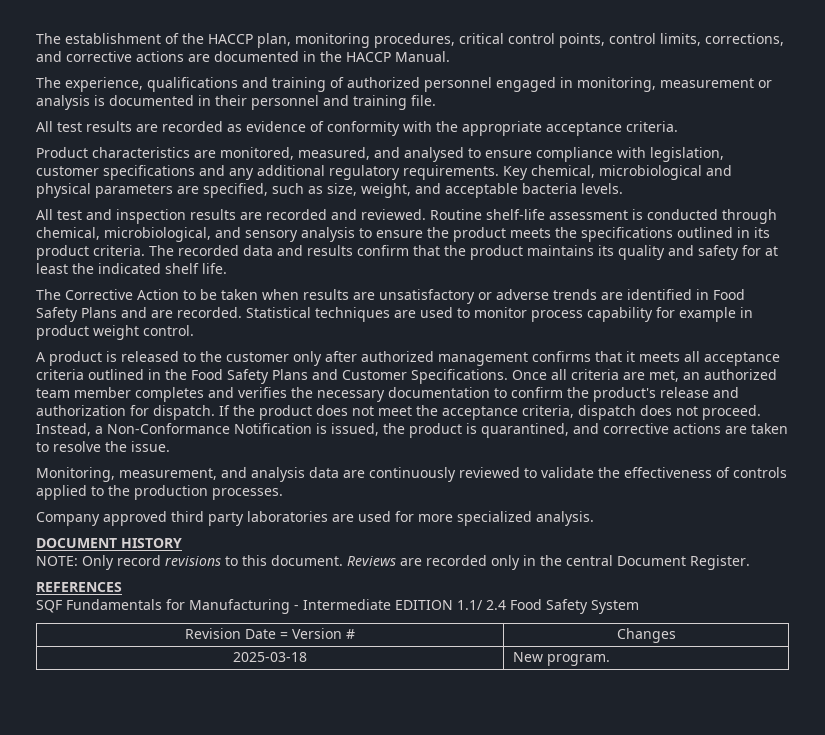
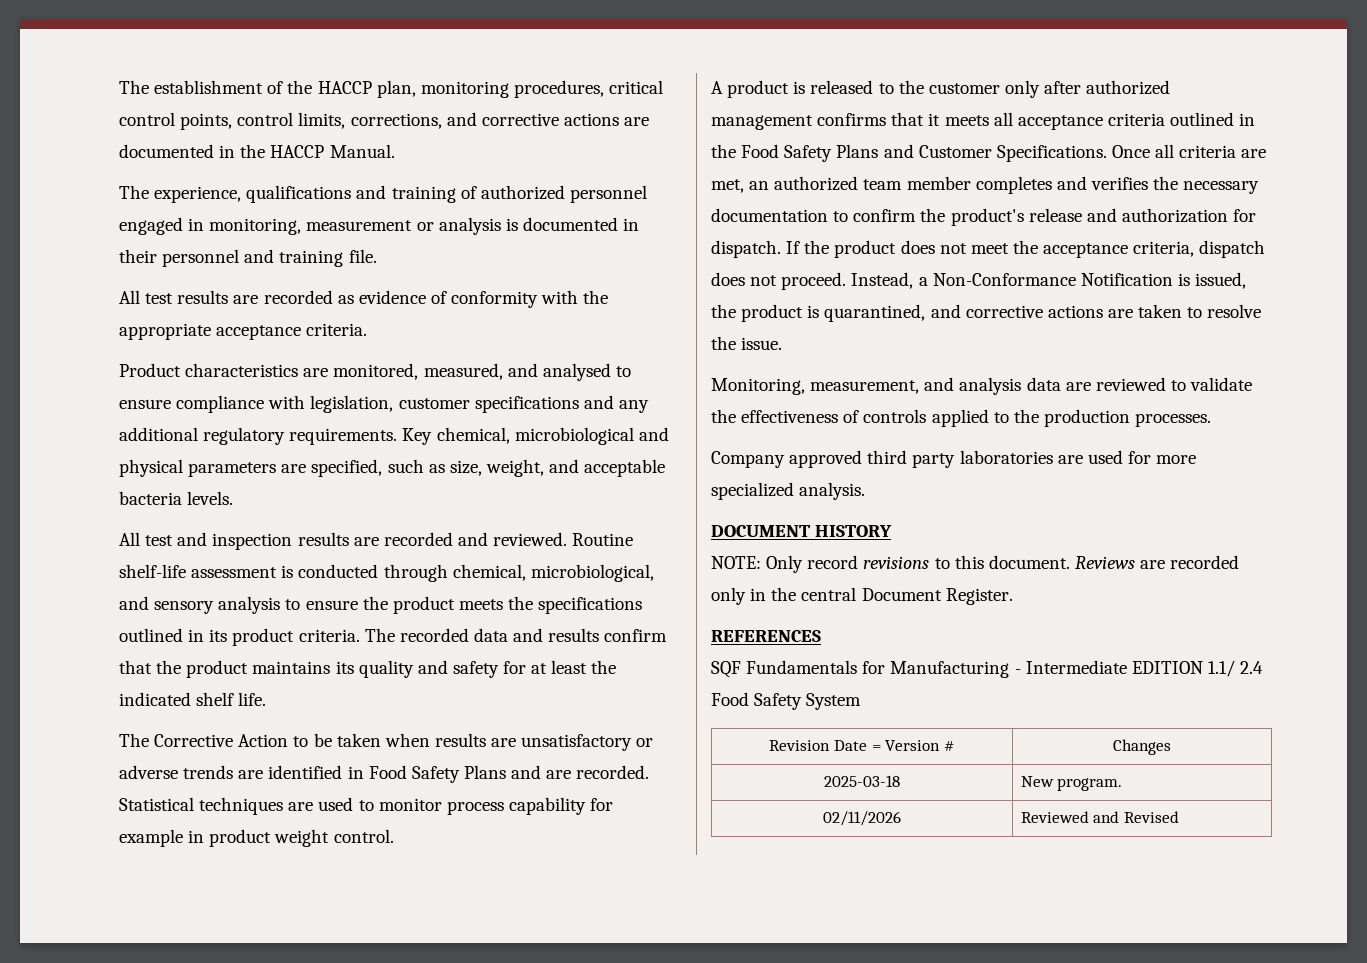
- Monitoring, measurement, and analysis data are continuously reviewed to validate the effectiveness of controls applied to the production processes.
+ Monitoring, measurement, and analysis data are reviewed to validate the effectiveness of controls applied to the production processes.
+ 02/11/2026 | Reviewed and Revised

